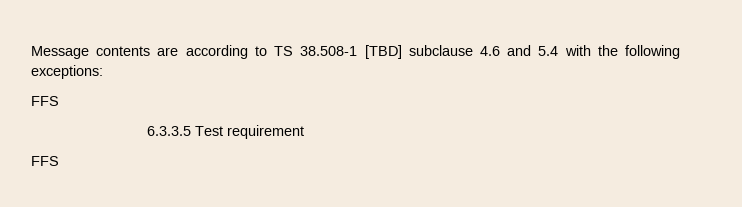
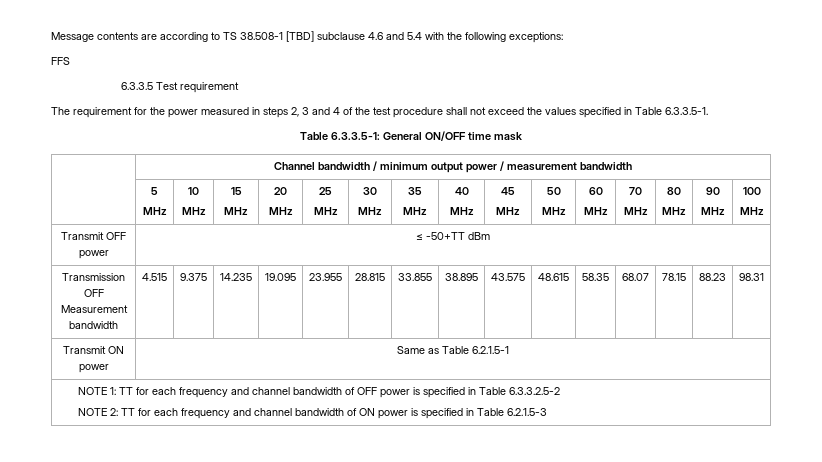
  6.3.3.5 Test requirement
- FFS
+ The requirement for the power measured in steps 2, 3 and 4 of the test procedure shall not exceed the values specified in Table 6.3.3.5-1.
+ Table 6.3.3.5-1: General ON/OFF time mask
+ | Channel bandwidth / minimum output power / measurement bandwidth
+ | 5
+ MHz | 10
+ MHz | 15
+ MHz | 20
+ MHz | 25
+ MHz | 30
+ MHz | 35
+ MHz | 40
+ MHz | 45
+ MHz | 50
+ MHz | 60
+ MHz | 70
+ MHz | 80
+ MHz | 90
+ MHz | 100
+ MHz
+ Transmit OFF power | ≤ -50+TT dBm
+ Transmission OFF Measurement bandwidth | 4.515 | 9.375 | 14.235 | 19.095 | 23.955 | 28.815 | 33.855 | 38.895 | 43.575 | 48.615 | 58.35 | 68.07 | 78.15 | 88.23 | 98.31
+ Transmit ON power | Same as Table 6.2.1.5-1
+ NOTE 1: TT for each frequency and channel bandwidth of OFF power is specified in Table 6.3.3.2.5-2
+ NOTE 2: TT for each frequency and channel bandwidth of ON power is specified in Table 6.2.1.5-3

